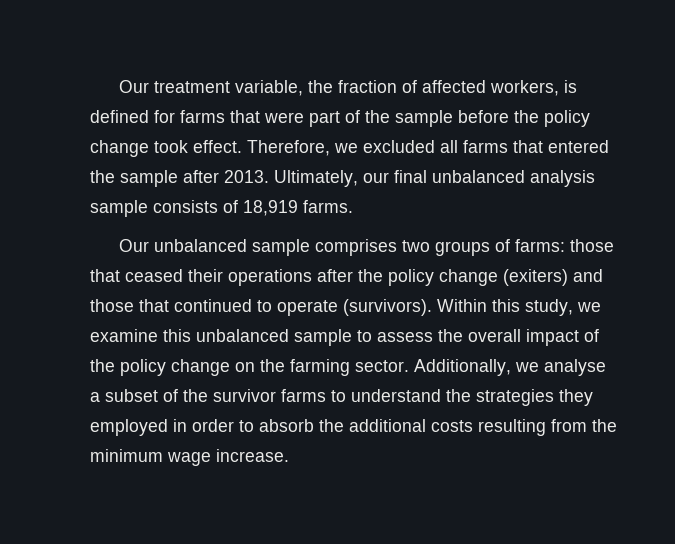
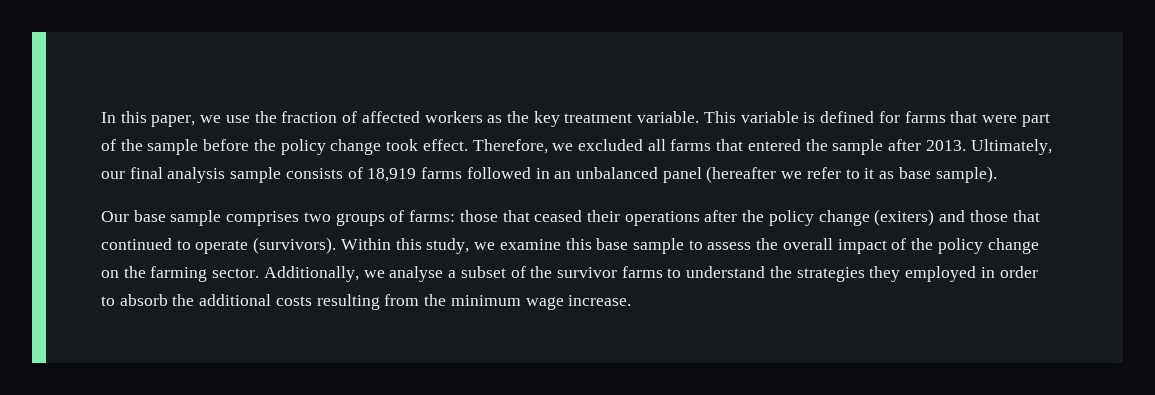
- Our treatment variable, the fraction of affected workers, is defined for farms that were part of the sample before the policy change took effect.
+ In this paper, we use the fraction of affected workers as the key treatment variable. This variable is defined for farms that were part of the sample before the policy change took effect.
- Ultimately, our final unbalanced analysis sample consists of 18,919 farms.
- Our unbalanced sample comprises two groups of farms: those that ceased their operations after the policy change (exiters) and those that continued to operate (survivors).
+ Ultimately, our final analysis sample consists of 18,919 farms followed in an unbalanced panel (hereafter we refer to it as base sample).
+ Our base sample comprises two groups of farms: those that ceased their operations after the policy change (exiters) and those that continued to operate (survivors).
- Within this study, we examine this unbalanced sample to assess the overall impact of the policy change on the farming sector.
+ Within this study, we examine this base sample to assess the overall impact of the policy change on the farming sector.

